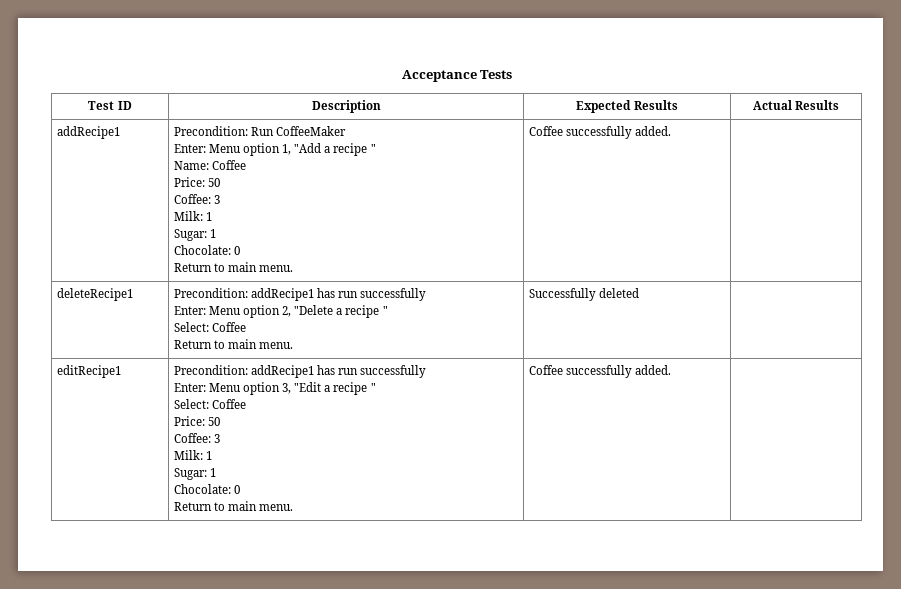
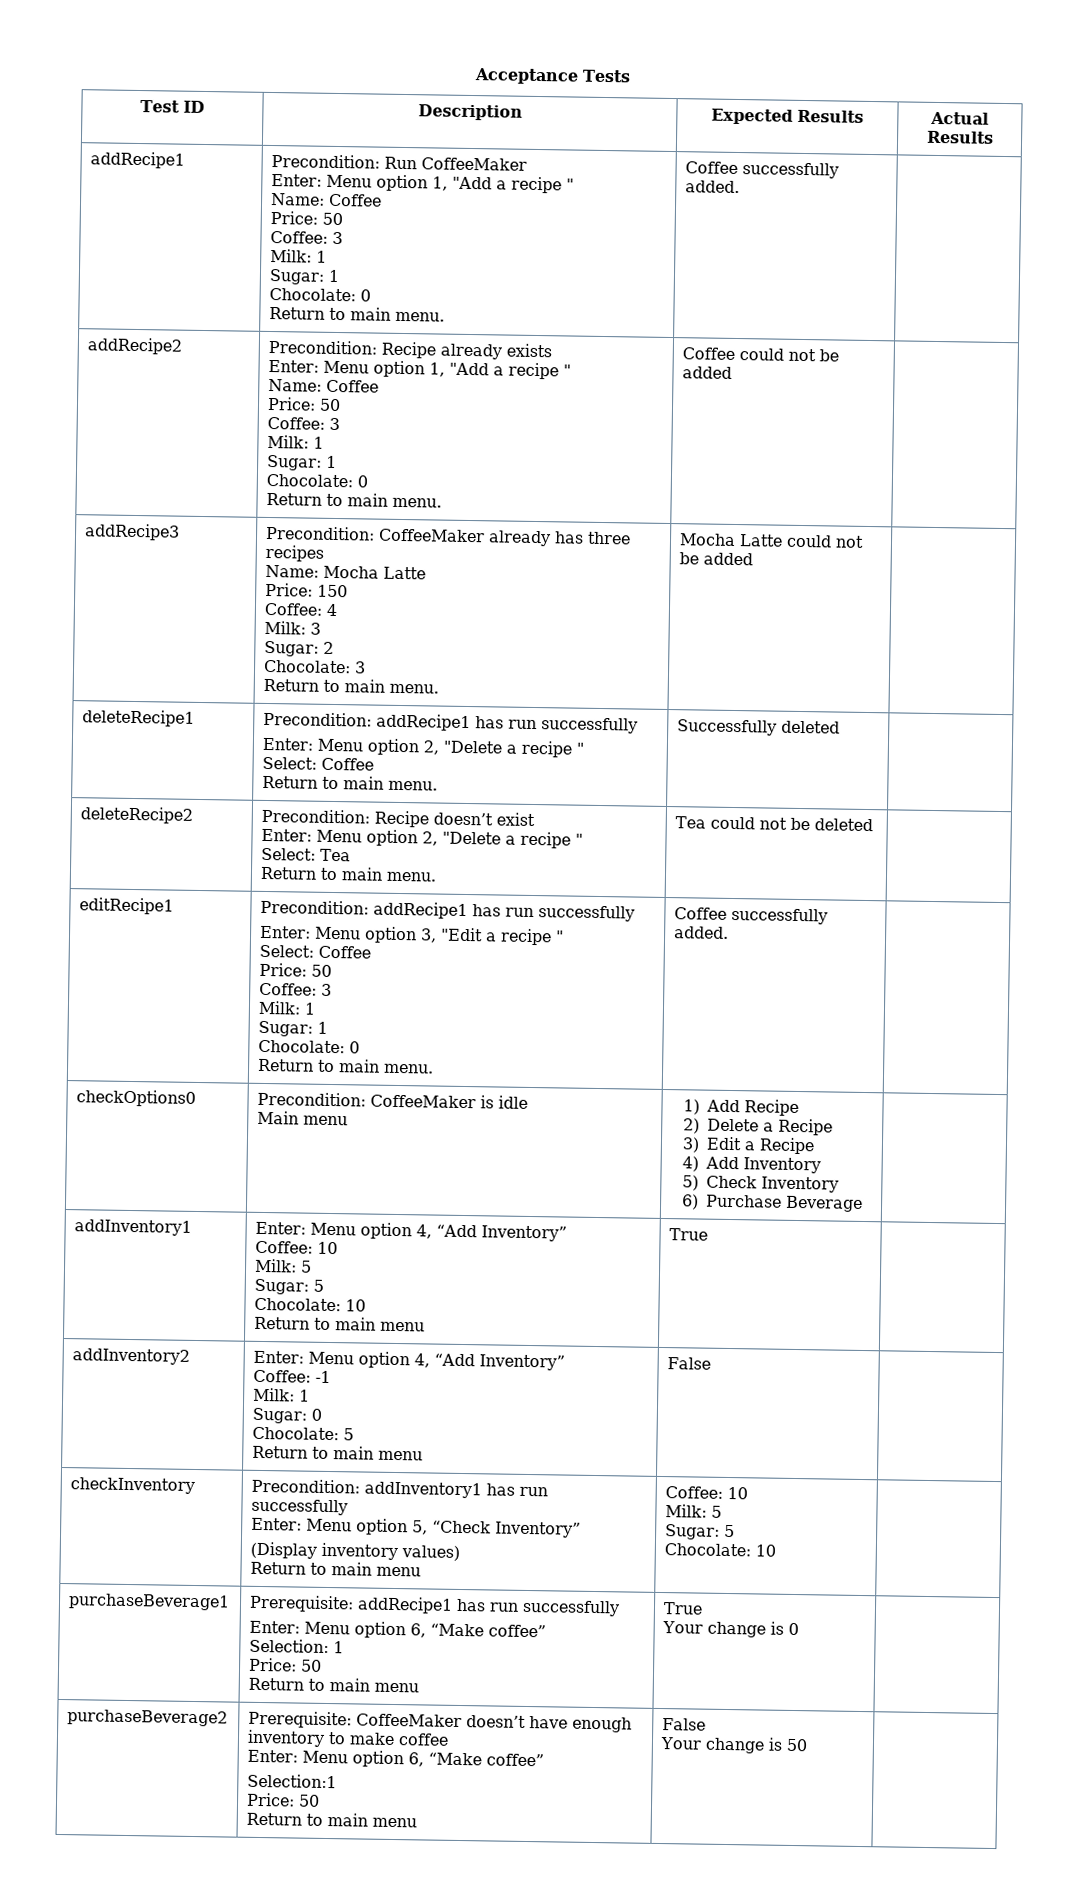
+ addRecipe2 | Precondition: Recipe already exists
+ Enter: Menu option 1, "Add a recipe "
+ Name: Coffee
+ Price: 50
+ Coffee: 3
+ Milk: 1
+ Sugar: 1
+ Chocolate: 0
+ Return to main menu. | Coffee could not be added |
+ addRecipe3 | Precondition: CoffeeMaker already has three recipes
+ Name: Mocha Latte
+ Price: 150
+ Coffee: 4
+ Milk: 3
+ Sugar: 2
+ Chocolate: 3
+ Return to main menu. | Mocha Latte could not be added |
+ deleteRecipe2 | Precondition: Recipe doesn’t exist
+ Enter: Menu option 2, "Delete a recipe "
+ Select: Tea
+ Return to main menu. | Tea could not be deleted |
+ checkOptions0 | Precondition: CoffeeMaker is idle
+ Main menu | 1) Add Recipe
+ 2) Delete a Recipe
+ 3) Edit a Recipe
+ 4) Add Inventory
+ 5) Check Inventory
+ 6) Purchase Beverage |
+ addInventory1 | Enter: Menu option 4, “Add Inventory”
+ Coffee: 10
+ Milk: 5
+ Sugar: 5
+ Chocolate: 10
+ Return to main menu | True |
+ addInventory2 | Enter: Menu option 4, “Add Inventory”
+ Coffee: -1
+ Milk: 1
+ Sugar: 0
+ Chocolate: 5
+ Return to main menu | False |
+ checkInventory | Precondition: addInventory1 has run successfully
+ Enter: Menu option 5, “Check Inventory”
+ (Display inventory values)
+ Return to main menu | Coffee: 10
+ Milk: 5
+ Sugar: 5
+ Chocolate: 10 |
+ purchaseBeverage1 | Prerequisite: addRecipe1 has run successfully
+ Enter: Menu option 6, “Make coffee”
+ Selection: 1
+ Price: 50
+ Return to main menu | True
+ Your change is 0 |
+ purchaseBeverage2 | Prerequisite: CoffeeMaker doesn’t have enough inventory to make coffee
+ Enter: Menu option 6, “Make coffee”
+ Selection:1
+ Price: 50
+ Return to main menu | False
+ Your change is 50 |

